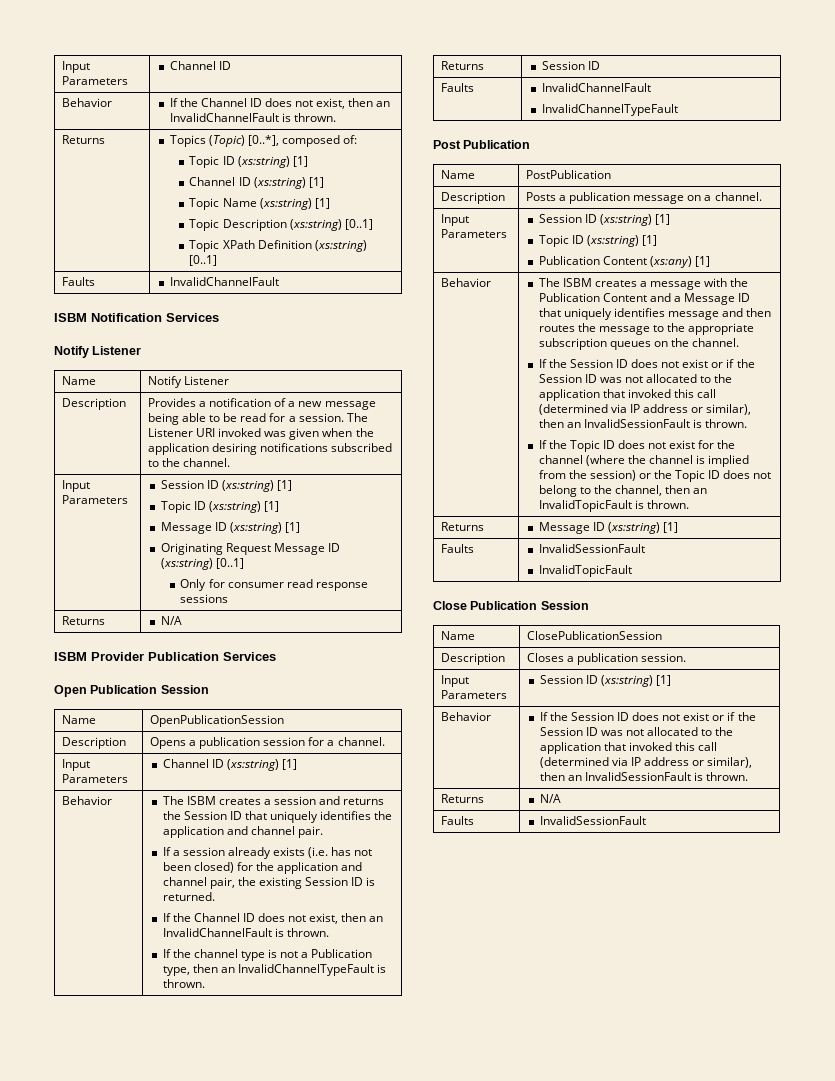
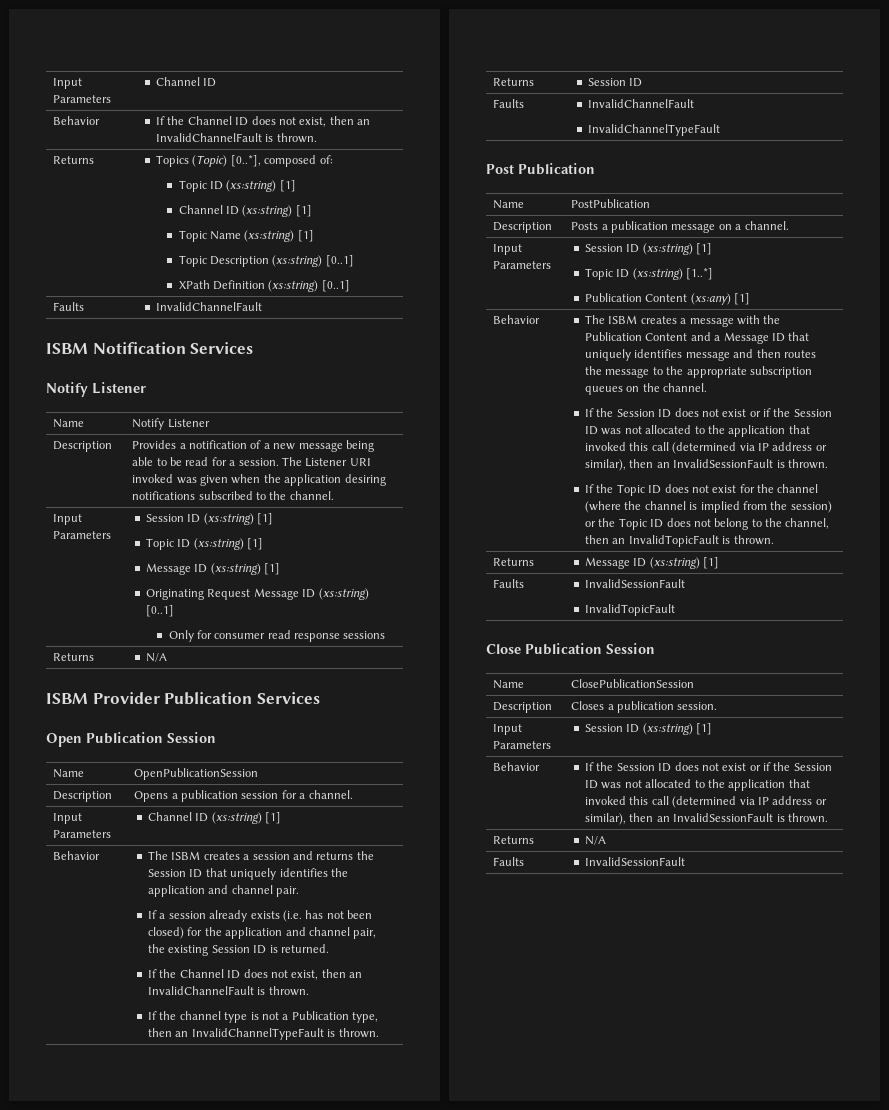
  Returns | Topics (Topic) [0..*], composed of:
  Topic ID (xs:string) [1]
  Channel ID (xs:string) [1]
  Topic Name (xs:string) [1]
  Topic Description (xs:string) [0..1]
- Topic XPath Definition (xs:string) [0..1]
+ XPath Definition (xs:string) [0..1]
  Description | Posts a publication message on a channel.
  Input Parameters | Session ID (xs:string) [1]
- Topic ID (xs:string) [1]
+ Topic ID (xs:string) [1..*]

